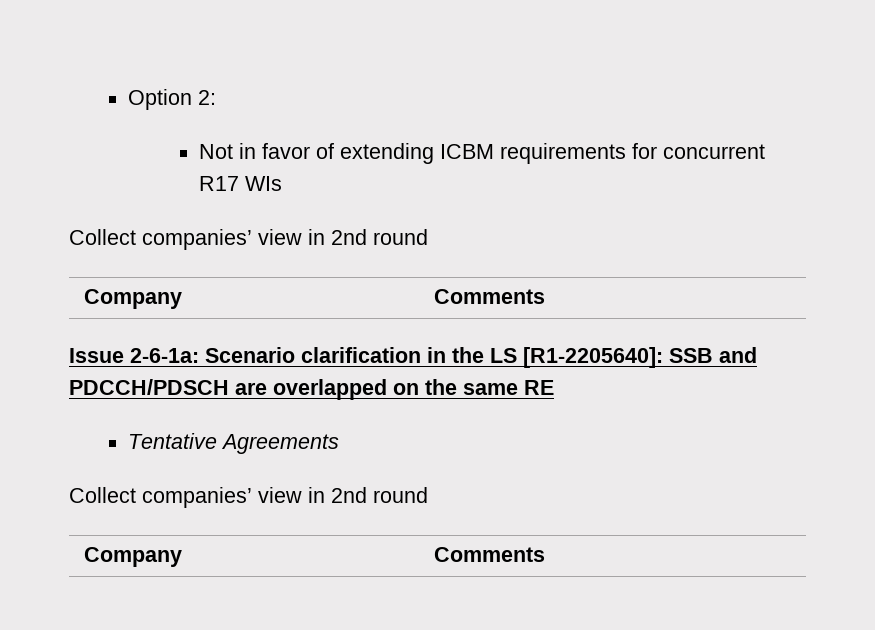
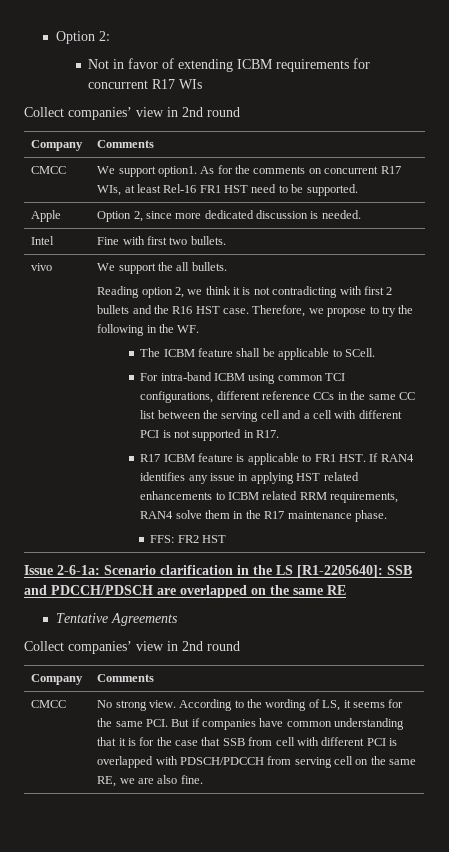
+ CMCC | We support option1. As for the comments on concurrent R17 WIs, at least Rel-16 FR1 HST need to be supported.
+ Apple | Option 2, since more dedicated discussion is needed.
+ Intel | Fine with first two bullets.
+ vivo | We support the all bullets.
+ Reading option 2, we think it is not contradicting with first 2 bullets and the R16 HST case. Therefore, we propose to try the following in the WF.
+ The ICBM feature shall be applicable to SCell.
+ For intra-band ICBM using common TCI configurations, different reference CCs in the same CC list between the serving cell and a cell with different PCI is not supported in R17.
+ R17 ICBM feature is applicable to FR1 HST. If RAN4 identifies any issue in applying HST related enhancements to ICBM related RRM requirements, RAN4 solve them in the R17 maintenance phase.
+ FFS: FR2 HST
+ CMCC | No strong view. According to the wording of LS, it seems for the same PCI. But if companies have common understanding that it is for the case that SSB from cell with different PCI is overlapped with PDSCH/PDCCH from serving cell on the same RE, we are also fine.

